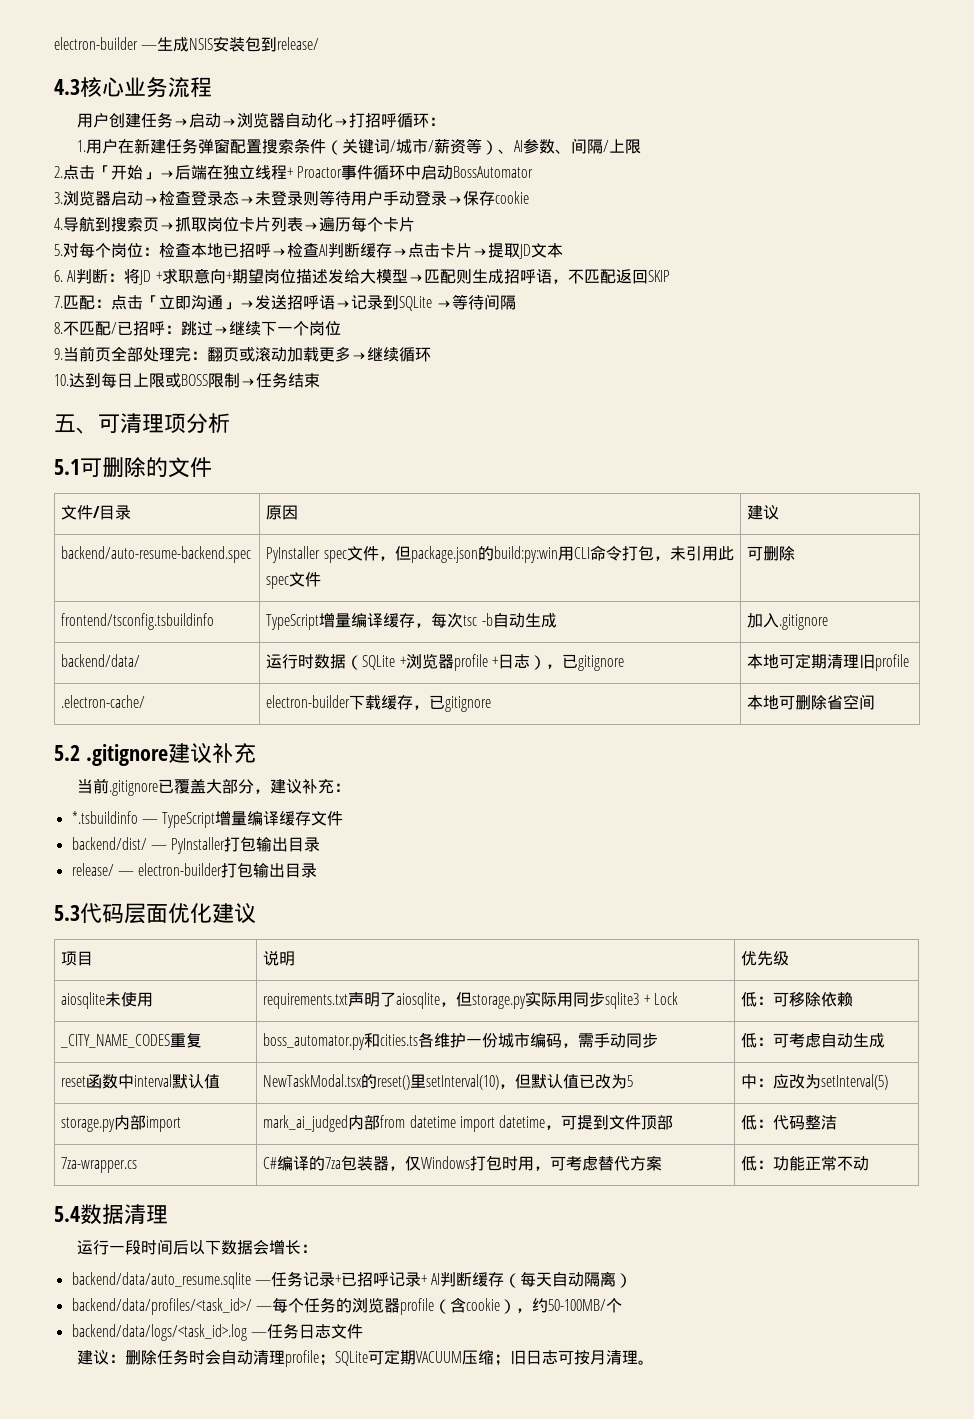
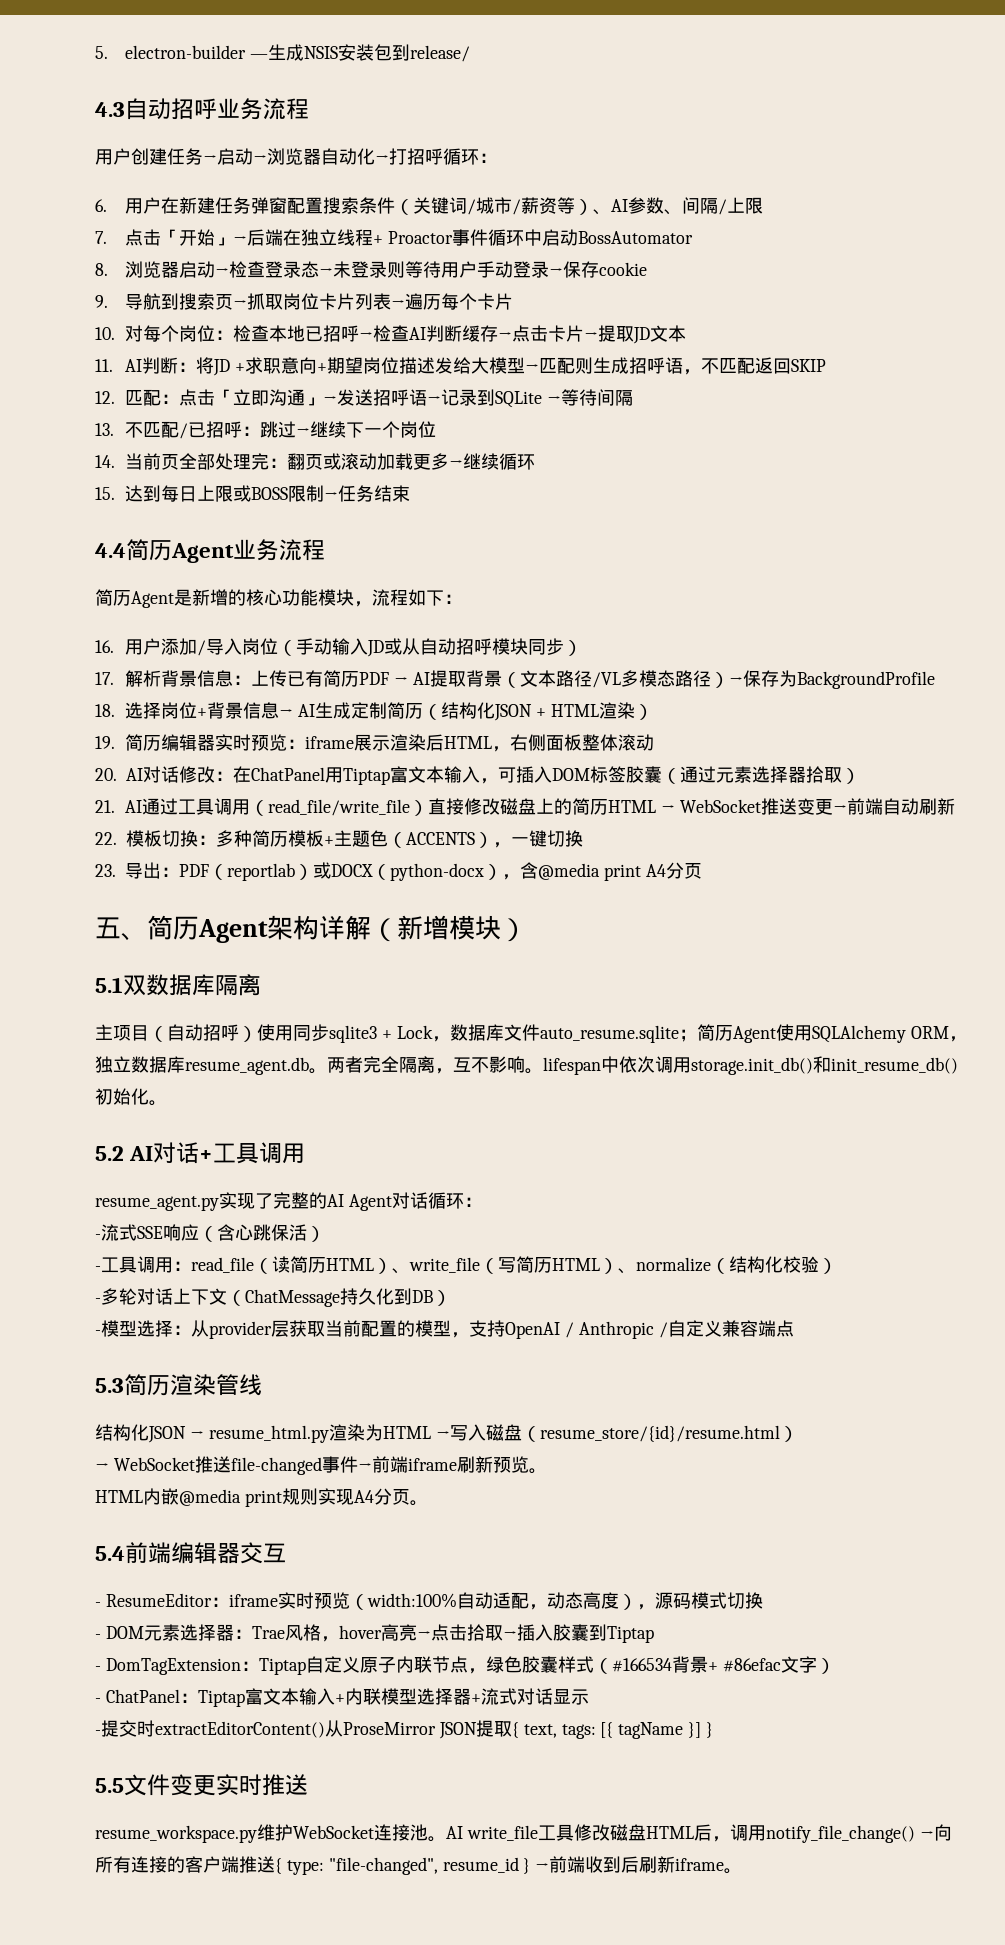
- electron-builder —生成NSIS安装包到release/
+ 5. electron-builder —生成NSIS安装包到release/
- 4.3核心业务流程
+ 4.3自动招呼业务流程
- 1.用户在新建任务弹窗配置搜索条件（关键词/城市/薪资等）、AI参数、间隔/上限
+ 6.用户在新建任务弹窗配置搜索条件（关键词/城市/薪资等）、AI参数、间隔/上限
- 2.点击「开始」→后端在独立线程+ Proactor事件循环中启动BossAutomator
+ 7.点击「开始」→后端在独立线程+ Proactor事件循环中启动BossAutomator
- 3.浏览器启动→检查登录态→未登录则等待用户手动登录→保存cookie
+ 8.浏览器启动→检查登录态→未登录则等待用户手动登录→保存cookie
- 4.导航到搜索页→抓取岗位卡片列表→遍历每个卡片
+ 9.导航到搜索页→抓取岗位卡片列表→遍历每个卡片
- 5.对每个岗位：检查本地已招呼→检查AI判断缓存→点击卡片→提取JD文本
+ 10.对每个岗位：检查本地已招呼→检查AI判断缓存→点击卡片→提取JD文本
- 6. AI判断：将JD +求职意向+期望岗位描述发给大模型→匹配则生成招呼语，不匹配返回SKIP
+ 11. AI判断：将JD +求职意向+期望岗位描述发给大模型→匹配则生成招呼语，不匹配返回SKIP
- 7.匹配：点击「立即沟通」→发送招呼语→记录到SQLite →等待间隔
+ 12.匹配：点击「立即沟通」→发送招呼语→记录到SQLite →等待间隔
- 8.不匹配/已招呼：跳过→继续下一个岗位
+ 13.不匹配/已招呼：跳过→继续下一个岗位
- 9.当前页全部处理完：翻页或滚动加载更多→继续循环
+ 14.当前页全部处理完：翻页或滚动加载更多→继续循环
- 10.达到每日上限或BOSS限制→任务结束
+ 15.达到每日上限或BOSS限制→任务结束
- 五、可清理项分析
- 5.1可删除的文件
- 文件/目录 | 原因 | 建议
- backend/auto-resume-backend.spec | PyInstaller spec文件，但package.json的build:py:win用CLI命令打包，未引用此spec文件 | 可删除
- frontend/tsconfig.tsbuildinfo | TypeScript增量编译缓存，每次tsc -b自动生成 | 加入.gitignore
- backend/data/ | 运行时数据（SQLite +浏览器profile +日志），已gitignore | 本地可定期清理旧profile
- .electron-cache/ | electron-builder下载缓存，已gitignore | 本地可删除省空间
- 5.2 .gitignore建议补充
- 当前.gitignore已覆盖大部分，建议补充：
- *.tsbuildinfo — TypeScript增量编译缓存文件
- backend/dist/ — PyInstaller打包输出目录
- release/ — electron-builder打包输出目录
- 5.3代码层面优化建议
- 项目 | 说明 | 优先级
- aiosqlite未使用 | requirements.txt声明了aiosqlite，但storage.py实际用同步sqlite3 + Lock | 低：可移除依赖
- _CITY_NAME_CODES重复 | boss_automator.py和cities.ts各维护一份城市编码，需手动同步 | 低：可考虑自动生成
- reset函数中interval默认值 | NewTaskModal.tsx的reset()里setInterval(10)，但默认值已改为5 | 中：应改为setInterval(5)
- storage.py内部import | mark_ai_judged内部from datetime import datetime，可提到文件顶部 | 低：代码整洁
- 7za-wrapper.cs | C#编译的7za包装器，仅Windows打包时用，可考虑替代方案 | 低：功能正常不动
- 5.4数据清理
- 运行一段时间后以下数据会增长：
- backend/data/auto_resume.sqlite —任务记录+已招呼记录+ AI判断缓存（每天自动隔离）
- backend/data/profiles/<task_id>/ —每个任务的浏览器profile（含cookie），约50-100MB/个
- backend/data/logs/<task_id>.log —任务日志文件
- 建议：删除任务时会自动清理profile；SQLite可定期VACUUM压缩；旧日志可按月清理。
+ 4.4简历Agent业务流程
+ 简历Agent是新增的核心功能模块，流程如下：
+ 16.用户添加/导入岗位（手动输入JD或从自动招呼模块同步）
+ 17.解析背景信息：上传已有简历PDF → AI提取背景（文本路径/VL多模态路径）→保存为BackgroundProfile
+ 18.选择岗位+背景信息→ AI生成定制简历（结构化JSON + HTML渲染）
+ 19.简历编辑器实时预览：iframe展示渲染后HTML，右侧面板整体滚动
+ 20. AI对话修改：在ChatPanel用Tiptap富文本输入，可插入DOM标签胶囊（通过元素选择器拾取）
+ 21. AI通过工具调用（read_file/write_file）直接修改磁盘上的简历HTML → WebSocket推送变更→前端自动刷新
+ 22.模板切换：多种简历模板+主题色（ACCENTS），一键切换
+ 23.导出：PDF（reportlab）或DOCX（python-docx），含@media print A4分页
+ 五、简历Agent架构详解（新增模块）
+ 5.1双数据库隔离
+ 主项目（自动招呼）使用同步sqlite3 + Lock，数据库文件auto_resume.sqlite；简历Agent使用SQLAlchemy ORM，独立数据库resume_agent.db。两者完全隔离，互不影响。lifespan中依次调用storage.init_db()和init_resume_db()初始化。
+ 5.2 AI对话+工具调用
+ resume_agent.py实现了完整的AI Agent对话循环：
+ -流式SSE响应（含心跳保活）
+ -工具调用：read_file（读简历HTML）、write_file（写简历HTML）、normalize（结构化校验）
+ -多轮对话上下文（ChatMessage持久化到DB）
+ -模型选择：从provider层获取当前配置的模型，支持OpenAI / Anthropic /自定义兼容端点
+ 5.3简历渲染管线
+ 结构化JSON → resume_html.py渲染为HTML →写入磁盘（resume_store/{id}/resume.html）
+ → WebSocket推送file-changed事件→前端iframe刷新预览。
+ HTML内嵌@media print规则实现A4分页。
+ 5.4前端编辑器交互
+ - ResumeEditor：iframe实时预览（width:100%自动适配，动态高度），源码模式切换
+ - DOM元素选择器：Trae风格，hover高亮→点击拾取→插入胶囊到Tiptap
+ - DomTagExtension：Tiptap自定义原子内联节点，绿色胶囊样式（#166534背景+ #86efac文字）
+ - ChatPanel：Tiptap富文本输入+内联模型选择器+流式对话显示
+ -提交时extractEditorContent()从ProseMirror JSON提取{ text, tags: [{ tagName }] }
+ 5.5文件变更实时推送
+ resume_workspace.py维护WebSocket连接池。AI write_file工具修改磁盘HTML后，调用notify_file_change() →向所有连接的客户端推送{ type: "file-changed", resume_id } →前端收到后刷新iframe。

